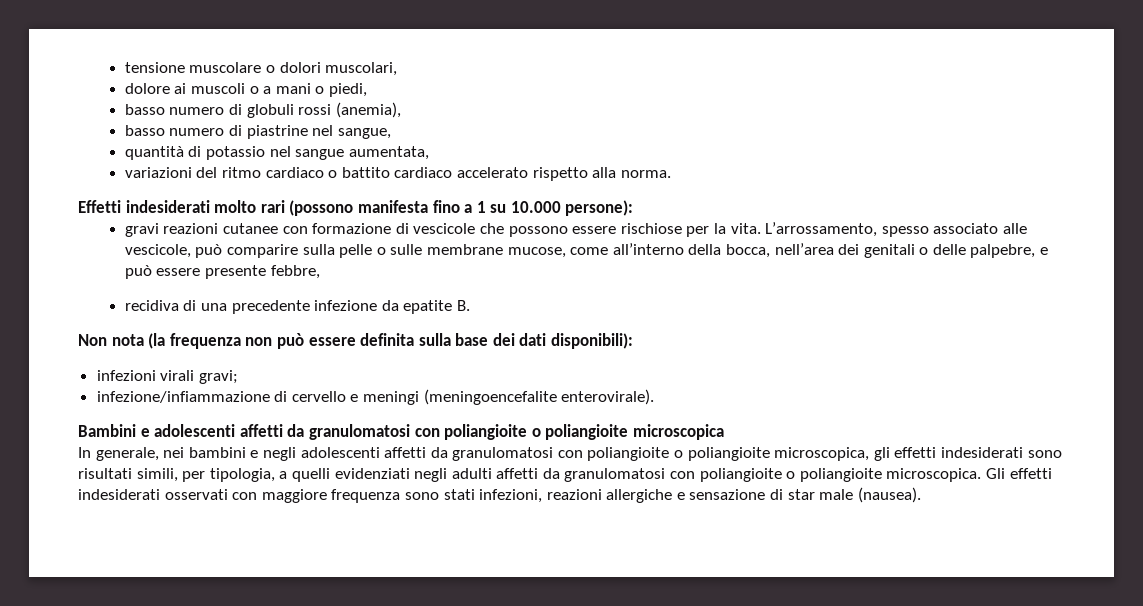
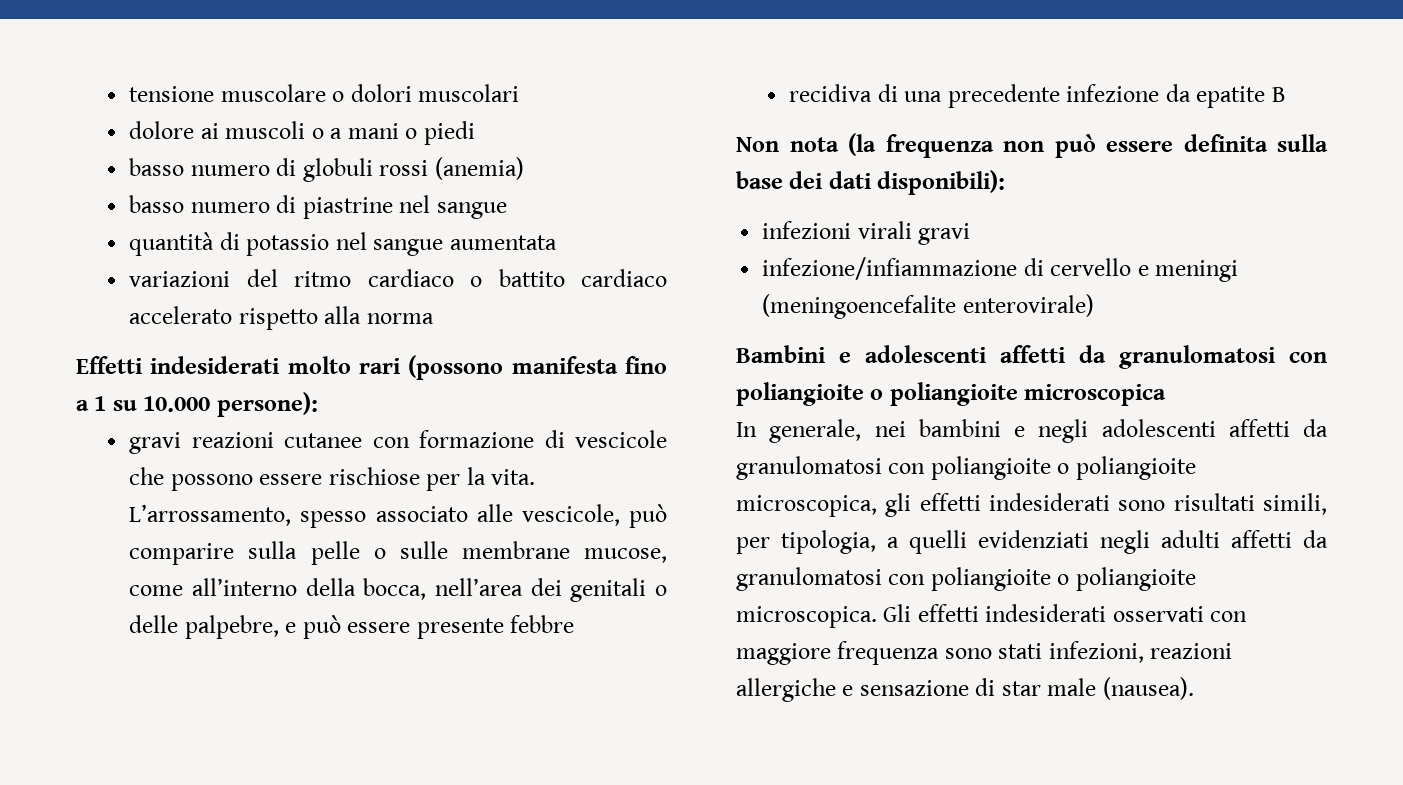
- tensione muscolare o dolori muscolari,
+ tensione muscolare o dolori muscolari
- dolore ai muscoli o a mani o piedi,
+ dolore ai muscoli o a mani o piedi
- basso numero di globuli rossi (anemia),
+ basso numero di globuli rossi (anemia)
- basso numero di piastrine nel sangue,
+ basso numero di piastrine nel sangue
- quantità di potassio nel sangue aumentata,
+ quantità di potassio nel sangue aumentata
- variazioni del ritmo cardiaco o battito cardiaco accelerato rispetto alla norma.
+ variazioni del ritmo cardiaco o battito cardiaco accelerato rispetto alla norma
- L’arrossamento, spesso associato alle vescicole, può comparire sulla pelle o sulle membrane mucose, come all’interno della bocca, nell’area dei genitali o delle palpebre, e può essere presente febbre,
+ L’arrossamento, spesso associato alle vescicole, può comparire sulla pelle o sulle membrane mucose, come all’interno della bocca, nell’area dei genitali o delle palpebre, e può essere presente febbre
- recidiva di una precedente infezione da epatite B.
+ recidiva di una precedente infezione da epatite B
- infezioni virali gravi;
+ infezioni virali gravi
- infezione/infiammazione di cervello e meningi (meningoencefalite enterovirale).
+ infezione/infiammazione di cervello e meningi (meningoencefalite enterovirale)

